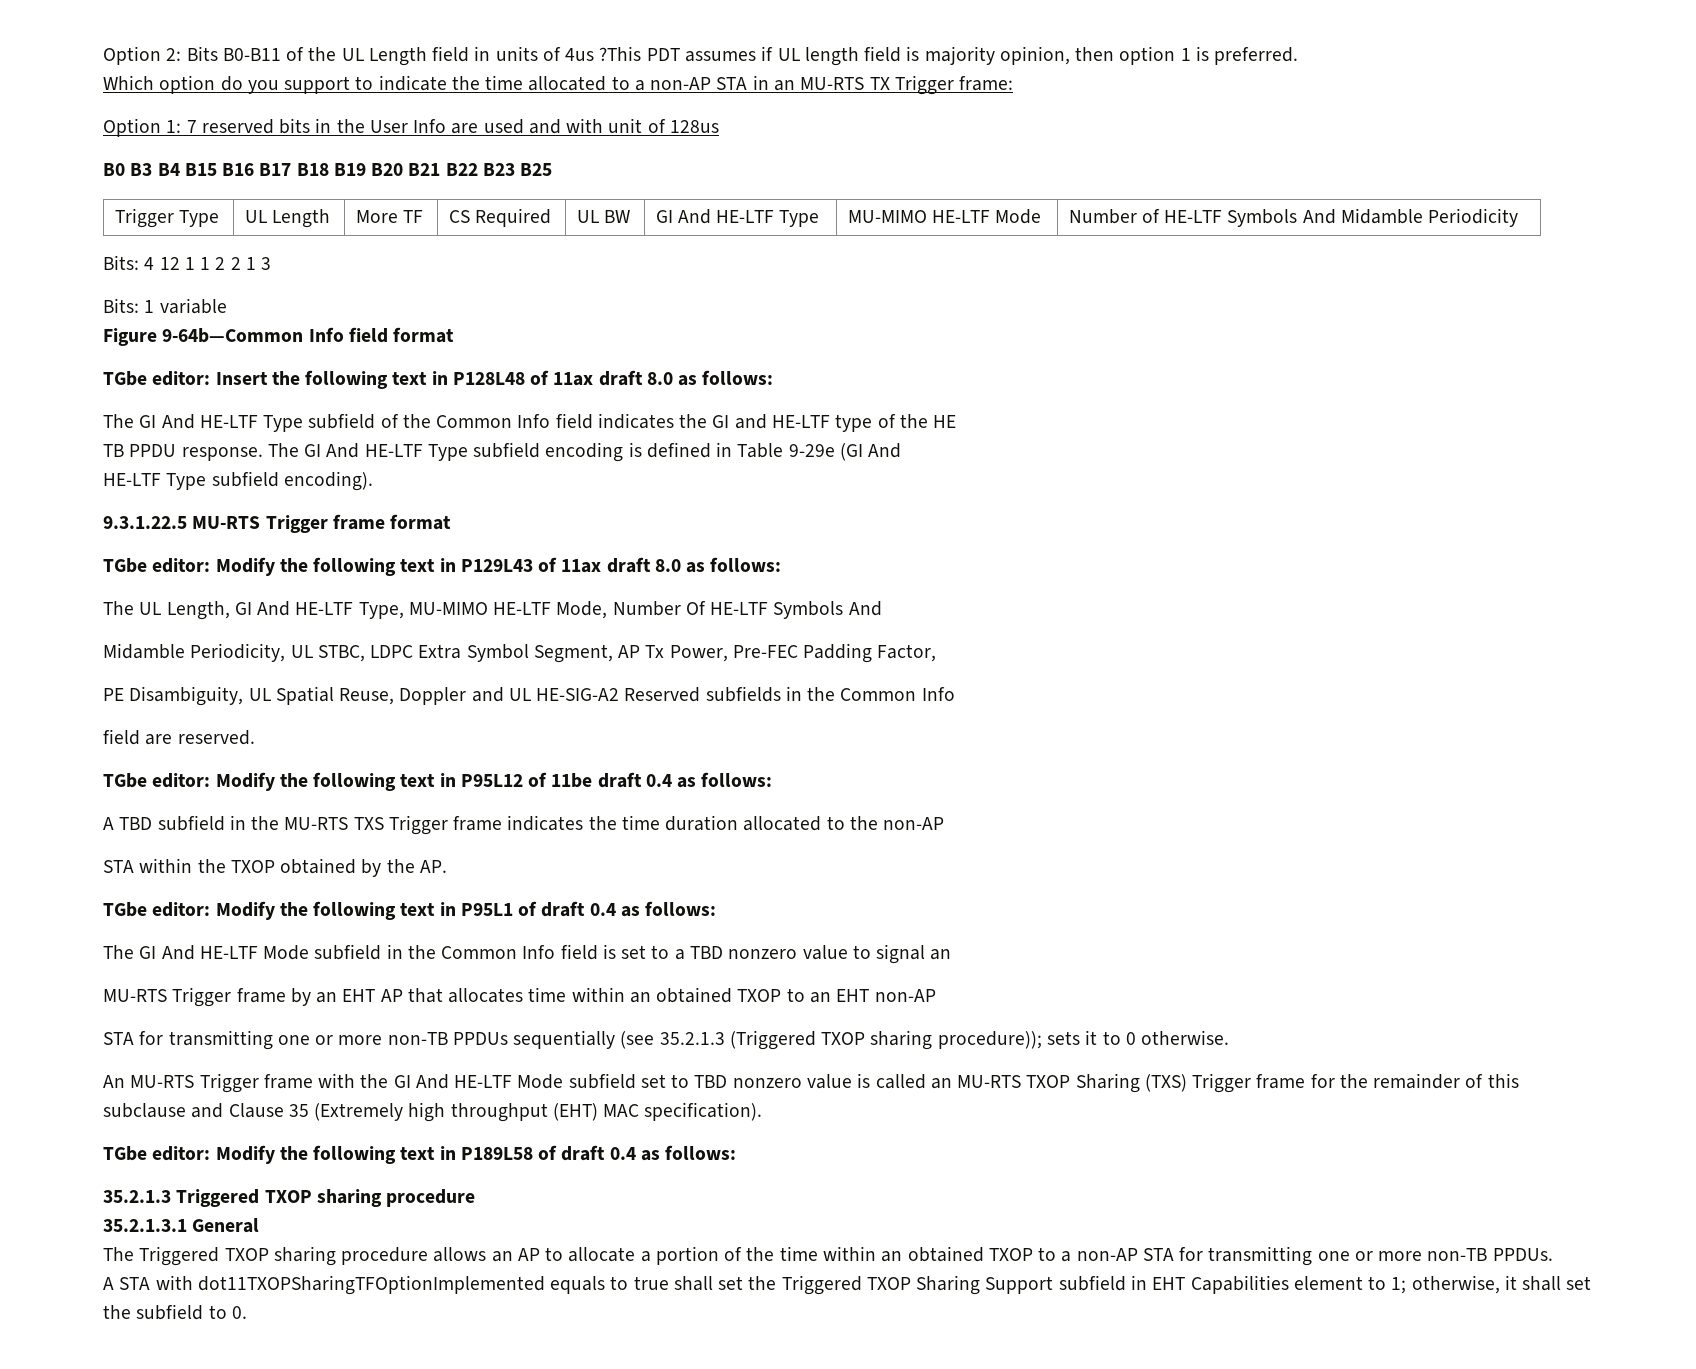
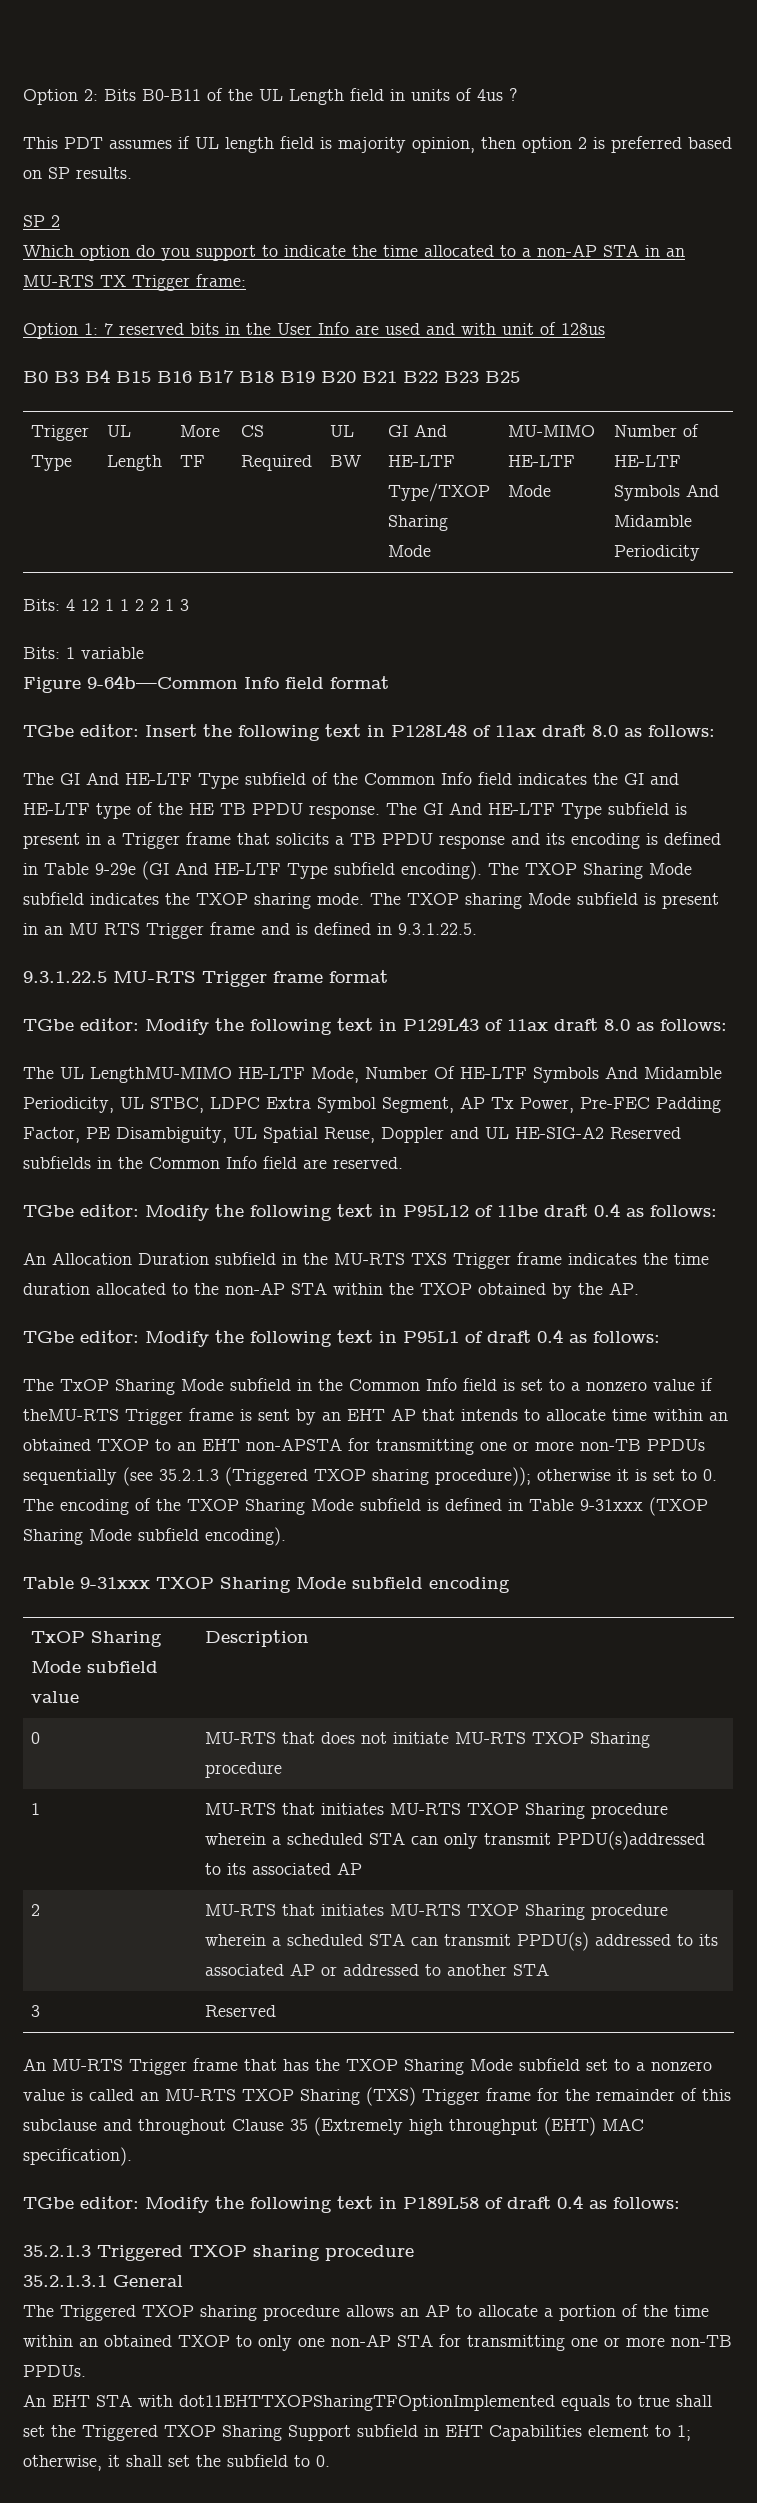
- Option 2: Bits B0-B11 of the UL Length field in units of 4us ?This PDT assumes if UL length field is majority opinion, then option 1 is preferred.
+ Option 2: Bits B0-B11 of the UL Length field in units of 4us ?
+ This PDT assumes if UL length field is majority opinion, then option 2 is preferred based on SP results.
+ SP 2
- Trigger Type | UL Length | More TF | CS Required | UL BW | GI And HE-LTF Type | MU-MIMO HE-LTF Mode | Number of HE-LTF Symbols And Midamble Periodicity
+ Trigger Type | UL Length | More TF | CS Required | UL BW | GI And HE-LTF Type/TXOP Sharing Mode | MU-MIMO HE-LTF Mode | Number of HE-LTF Symbols And Midamble Periodicity
- The GI And HE-LTF Type subfield of the Common Info field indicates the GI and HE-LTF type of the HE
- TB PPDU response.
+ The GI And HE-LTF Type subfield of the Common Info field indicates the GI and HE-LTF type of the HE TB PPDU response.
- The GI And HE-LTF Type subfield encoding is defined in Table 9-29e (GI And
- HE-LTF Type subfield encoding).
+ The GI And HE-LTF Type subfield is present in a Trigger frame that solicits a TB PPDU response and its encoding is defined in Table 9-29e (GI And HE-LTF Type subfield encoding). The TXOP Sharing Mode subfield indicates the TXOP sharing mode. The TXOP sharing Mode subfield is present in an MU RTS Trigger frame and is defined in 9.3.1.22.5.
- The UL Length, GI And HE-LTF Type, MU-MIMO HE-LTF Mode, Number Of HE-LTF Symbols And
- Midamble Periodicity, UL STBC, LDPC Extra Symbol Segment, AP Tx Power, Pre-FEC Padding Factor,
- PE Disambiguity, UL Spatial Reuse, Doppler and UL HE-SIG-A2 Reserved subfields in the Common Info
- field are reserved.
+ The UL LengthMU-MIMO HE-LTF Mode, Number Of HE-LTF Symbols And Midamble Periodicity, UL STBC, LDPC Extra Symbol Segment, AP Tx Power, Pre-FEC Padding Factor, PE Disambiguity, UL Spatial Reuse, Doppler and UL HE-SIG-A2 Reserved subfields in the Common Info field are reserved.
- A TBD subfield in the MU-RTS TXS Trigger frame indicates the time duration allocated to the non-AP
- STA within the TXOP obtained by the AP.
+ An Allocation Duration subfield in the MU-RTS TXS Trigger frame indicates the time duration allocated to the non-AP STA within the TXOP obtained by the AP.
- The GI And HE-LTF Mode subfield in the Common Info field is set to a TBD nonzero value to signal an
- MU-RTS Trigger frame by an EHT AP that allocates time within an obtained TXOP to an EHT non-AP
- STA for transmitting one or more non-TB PPDUs sequentially (see 35.2.1.3 (Triggered TXOP sharing procedure)); sets it to 0 otherwise.
+ The TxOP Sharing Mode subfield in the Common Info field is set to a nonzero value if theMU-RTS Trigger frame is sent by an EHT AP that intends to allocate time within an obtained TXOP to an EHT non-APSTA for transmitting one or more non-TB PPDUs sequentially (see 35.2.1.3 (Triggered TXOP sharing procedure)); otherwise it is set to 0. The encoding of the TXOP Sharing Mode subfield is defined in Table 9-31xxx (TXOP Sharing Mode subfield encoding).
+ Table 9-31xxx TXOP Sharing Mode subfield encoding
+ TxOP Sharing Mode subfield value | Description
+ 0 | MU-RTS that does not initiate MU-RTS TXOP Sharing procedure
+ 1 | MU-RTS that initiates MU-RTS TXOP Sharing procedure wherein a scheduled STA can only transmit PPDU(s)addressed to its associated AP
+ 2 | MU-RTS that initiates MU-RTS TXOP Sharing procedure wherein a scheduled STA can transmit PPDU(s) addressed to its associated AP or addressed to another STA
+ 3 | Reserved
- An MU-RTS Trigger frame with the GI And HE-LTF Mode subfield set to TBD nonzero value is called an MU-RTS TXOP Sharing (TXS) Trigger frame for the remainder of this subclause and Clause 35 (Extremely high throughput (EHT) MAC specification).
+ An MU-RTS Trigger frame that has the TXOP Sharing Mode subfield set to a nonzero value is called an MU-RTS TXOP Sharing (TXS) Trigger frame for the remainder of this subclause and throughout Clause 35 (Extremely high throughput (EHT) MAC specification).
- The Triggered TXOP sharing procedure allows an AP to allocate a portion of the time within an obtained TXOP to a non-AP STA for transmitting one or more non-TB PPDUs.
+ The Triggered TXOP sharing procedure allows an AP to allocate a portion of the time within an obtained TXOP to only one non-AP STA for transmitting one or more non-TB PPDUs.
- A STA with dot11TXOPSharingTFOptionImplemented equals to true shall set the Triggered TXOP Sharing Support subfield in EHT Capabilities element to 1; otherwise, it shall set the subfield to 0.
+ An EHT STA with dot11EHTTXOPSharingTFOptionImplemented equals to true shall set the Triggered TXOP Sharing Support subfield in EHT Capabilities element to 1; otherwise, it shall set the subfield to 0.

